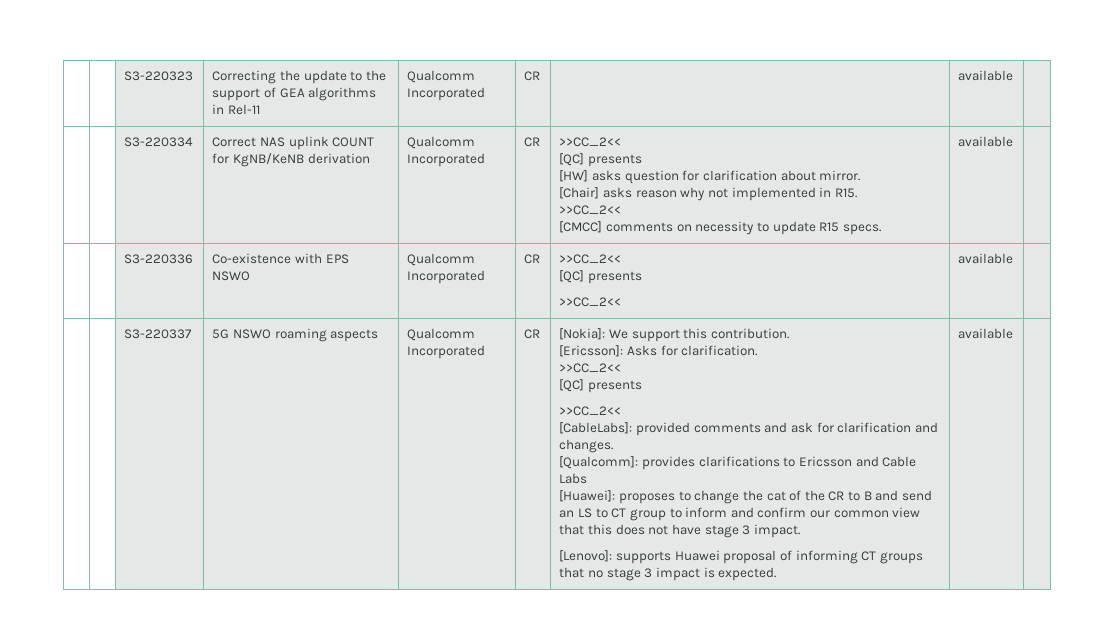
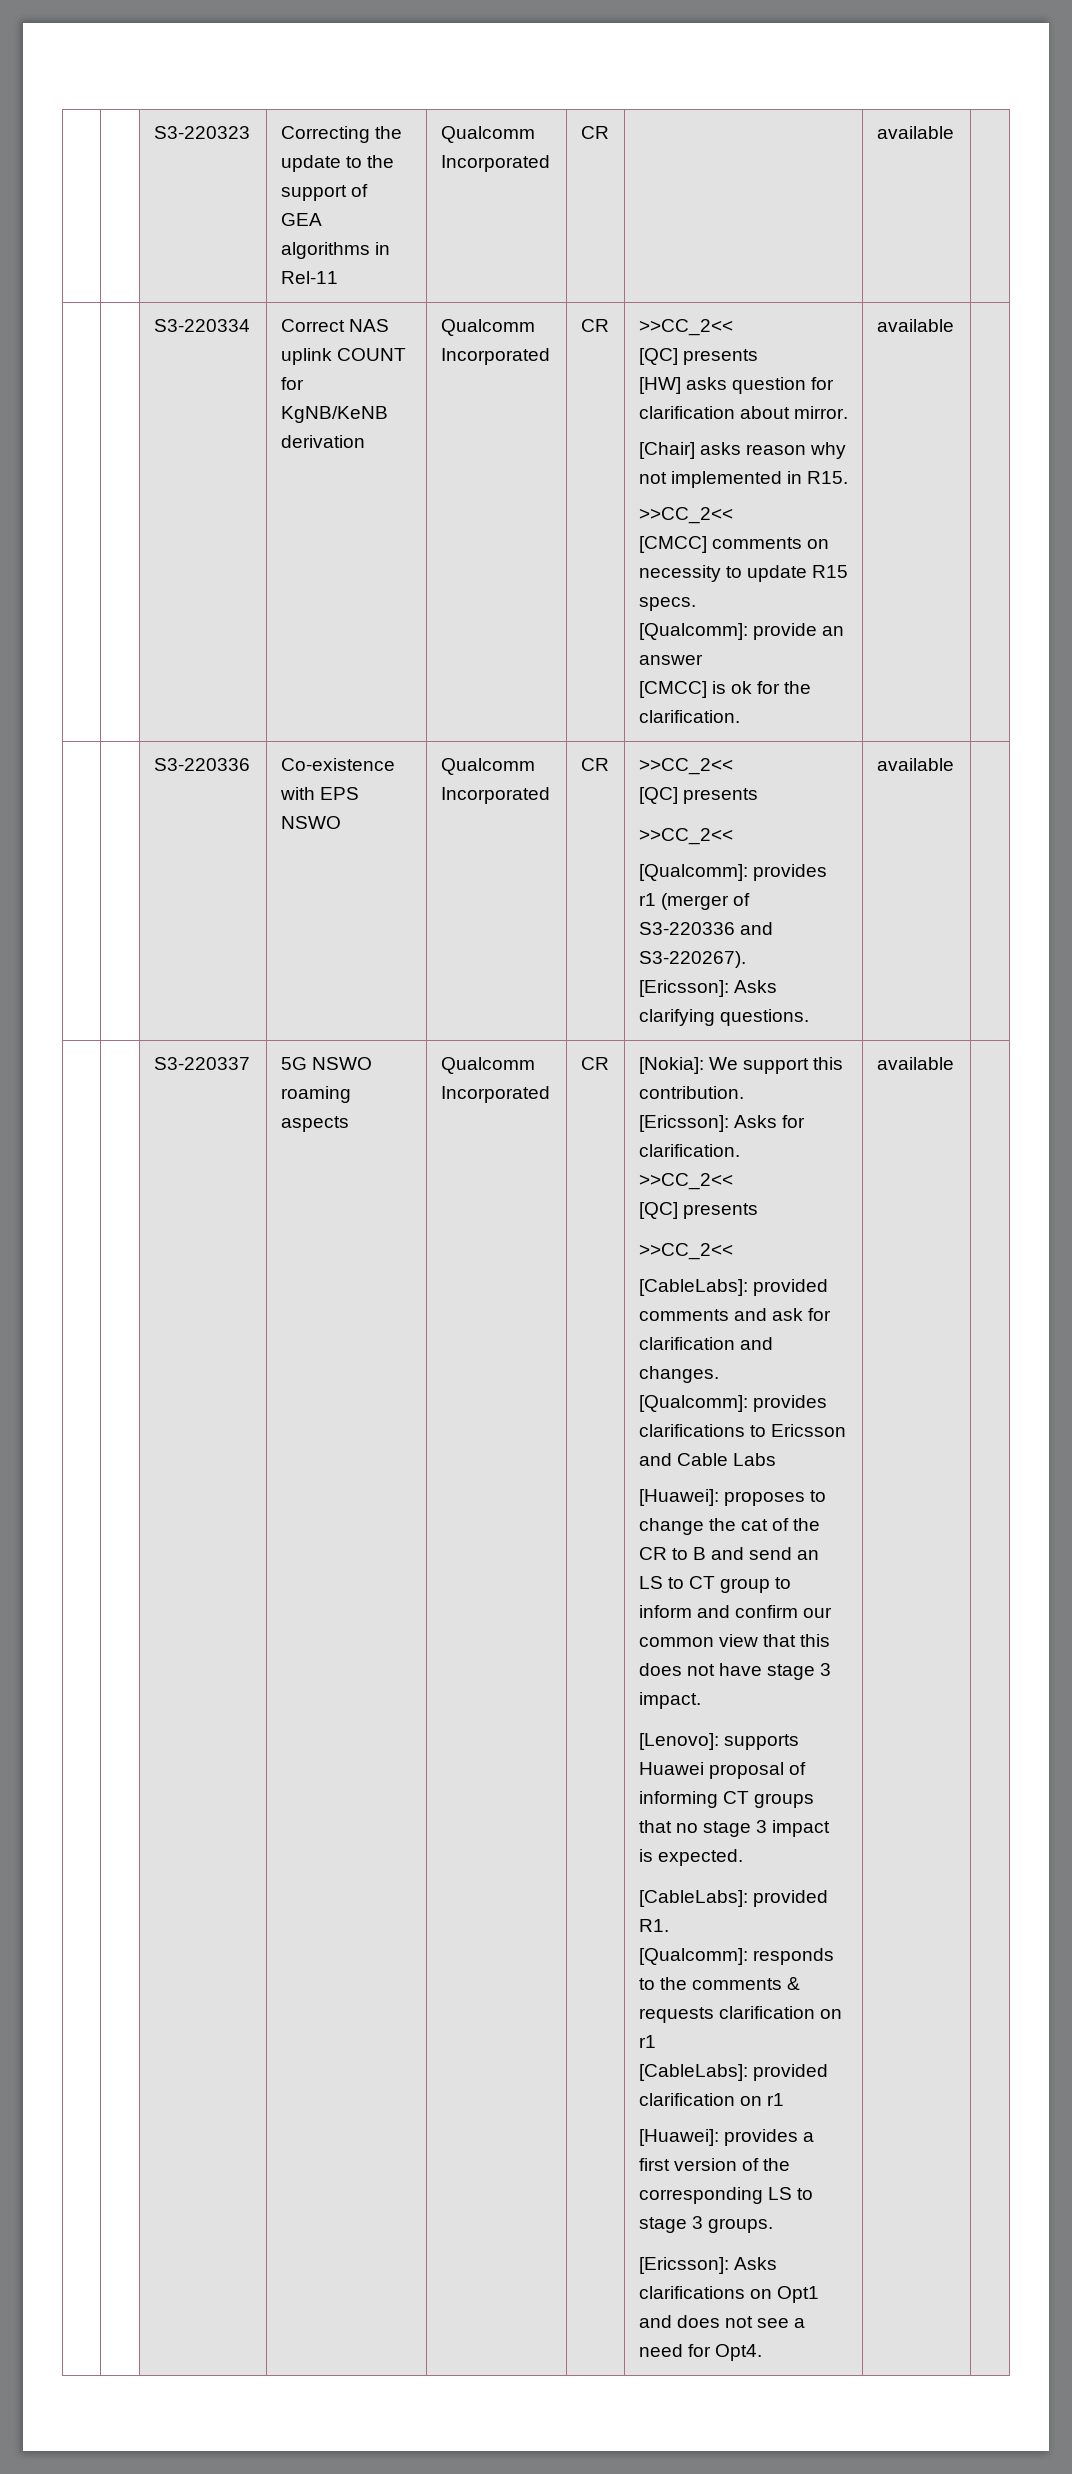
+ [Qualcomm]: provide an answer
+ [CMCC] is ok for the clarification.
  | | S3-220336 | Co-existence with EPS NSWO | Qualcomm Incorporated | CR | >>CC_2<<
  [QC] presents
- >>CC_2<< | available |
+ >>CC_2<<
+ [Qualcomm]: provides r1 (merger of S3-220336 and S3-220267).
+ [Ericsson]: Asks clarifying questions. | available |
+ [CableLabs]: provided R1.
+ [Qualcomm]: responds to the comments & requests clarification on r1
+ [CableLabs]: provided clarification on r1
+ [Huawei]: provides a first version of the corresponding LS to stage 3 groups.
+ [Ericsson]: Asks clarifications on Opt1 and does not see a need for Opt4.

